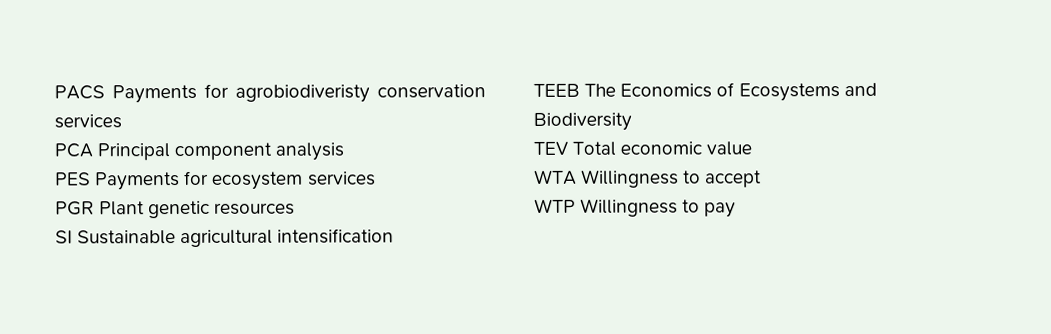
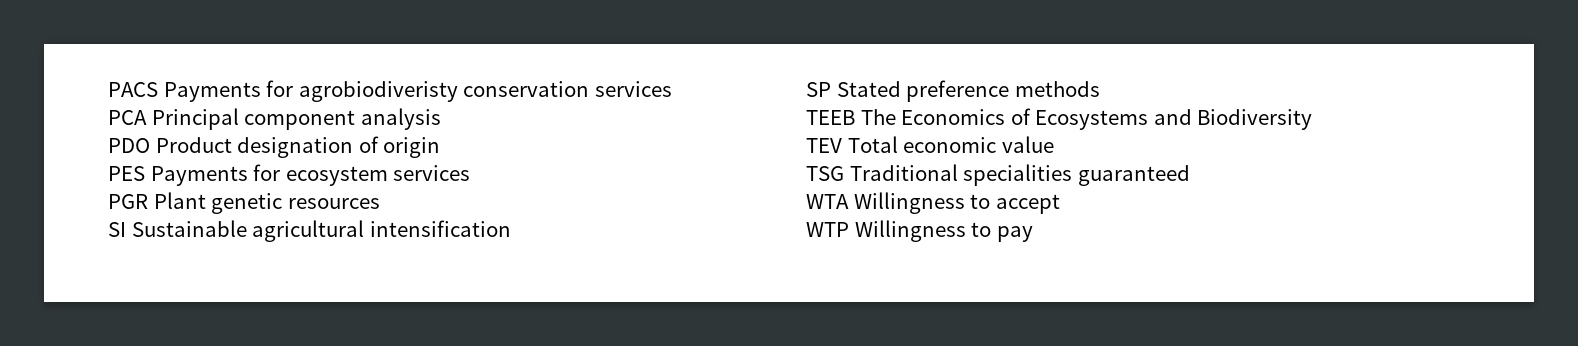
+ PDO Product designation of origin
+ SP Stated preference methods
+ TSG Traditional specialities guaranteed

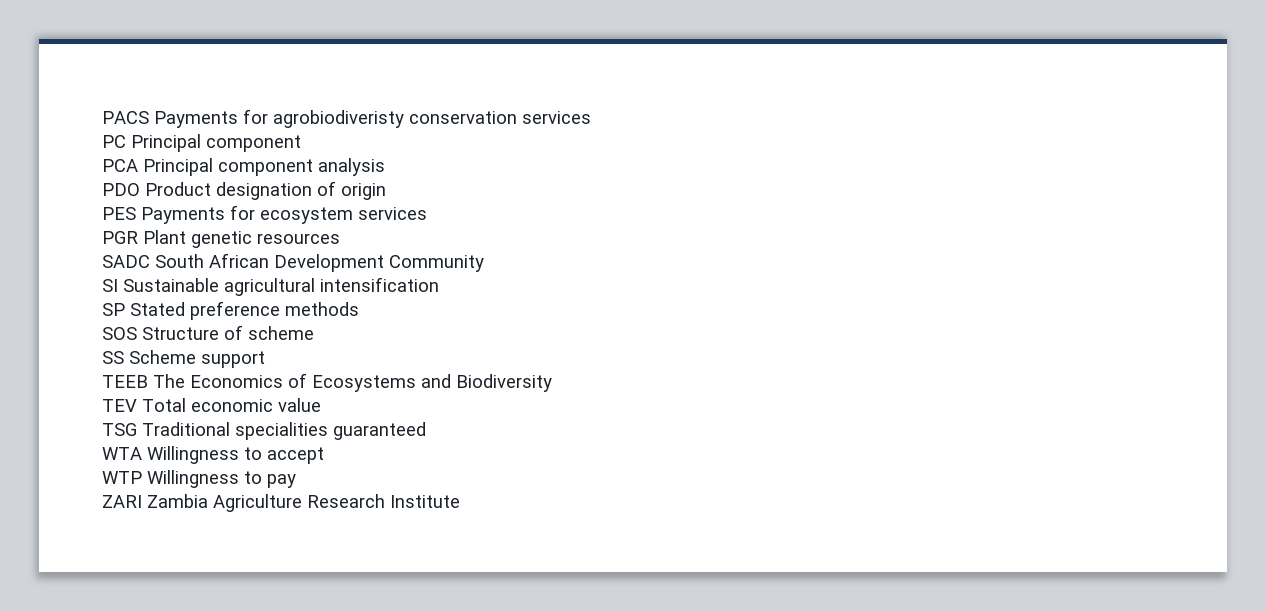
+ PC Principal component
+ SADC South African Development Community
+ SOS Structure of scheme
+ SS Scheme support
+ ZARI Zambia Agriculture Research Institute

